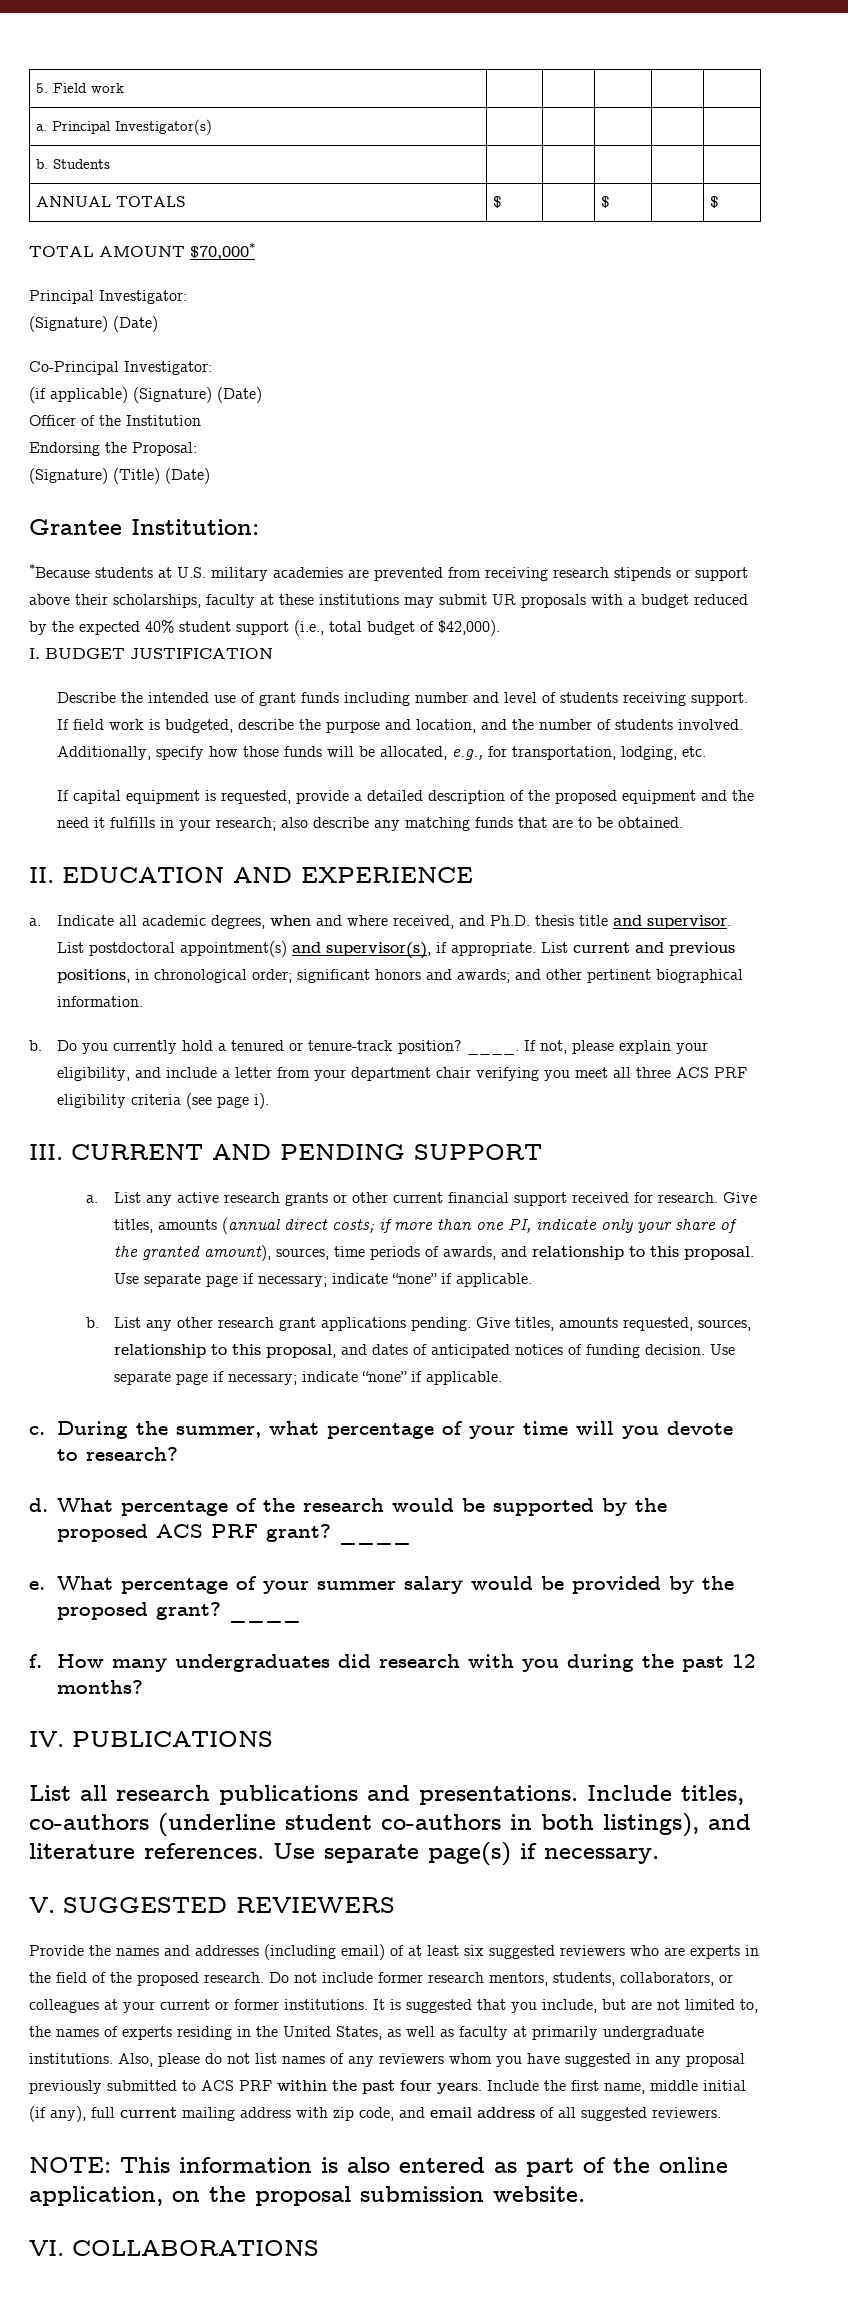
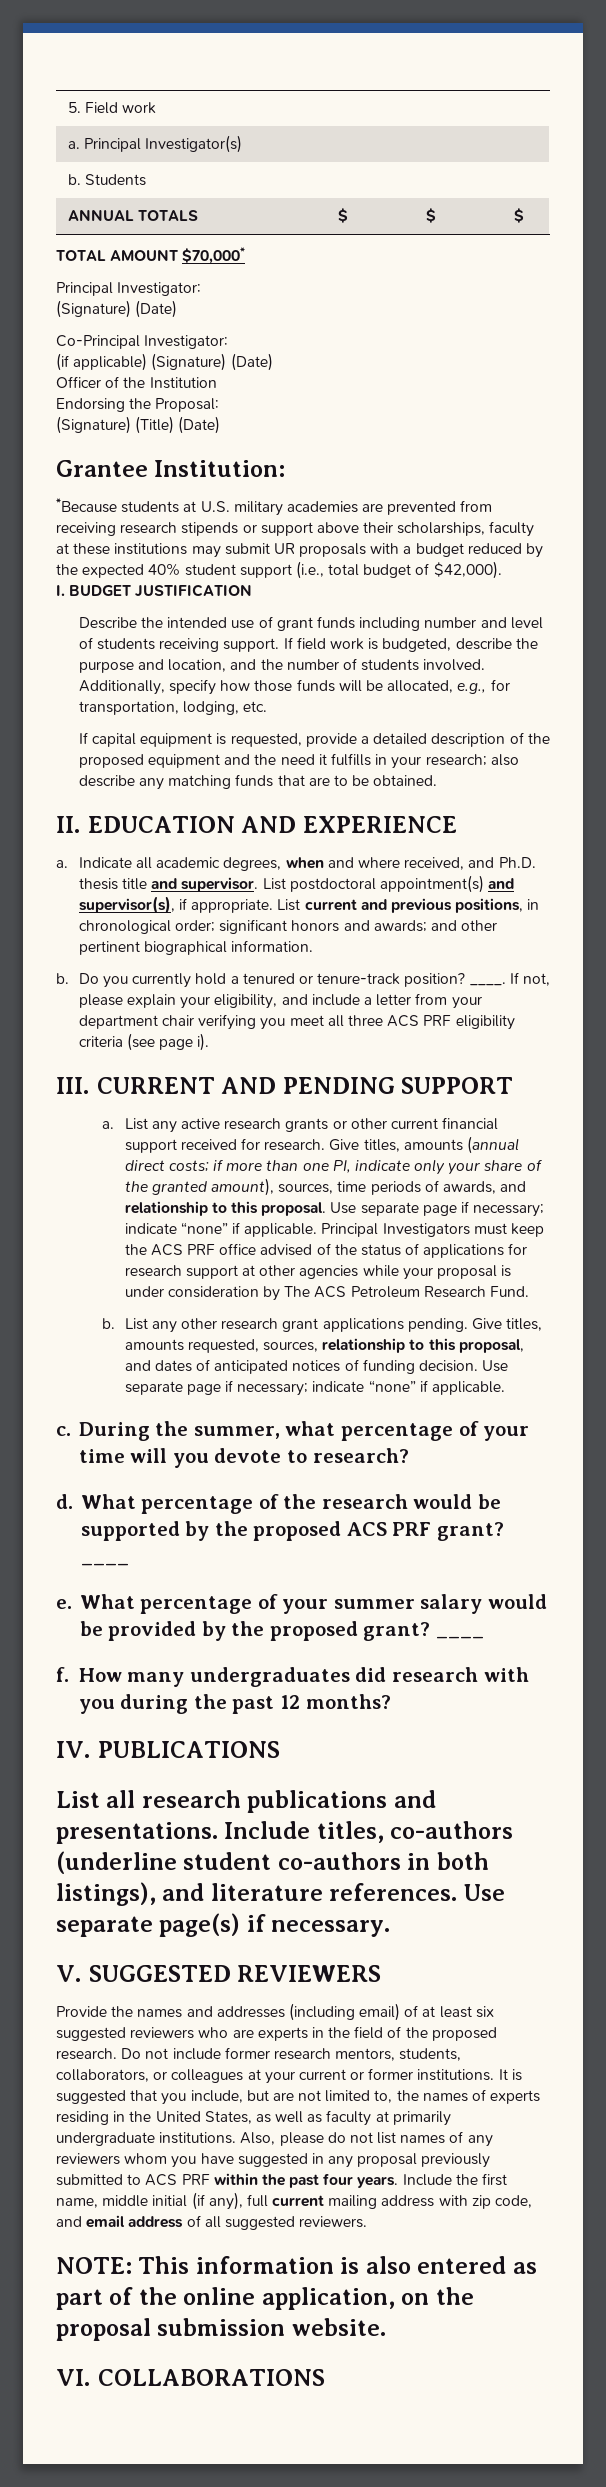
+ Principal Investigators must keep the ACS PRF office advised of the status of applications for research support at other agencies while your proposal is under consideration by The ACS Petroleum Research Fund.

